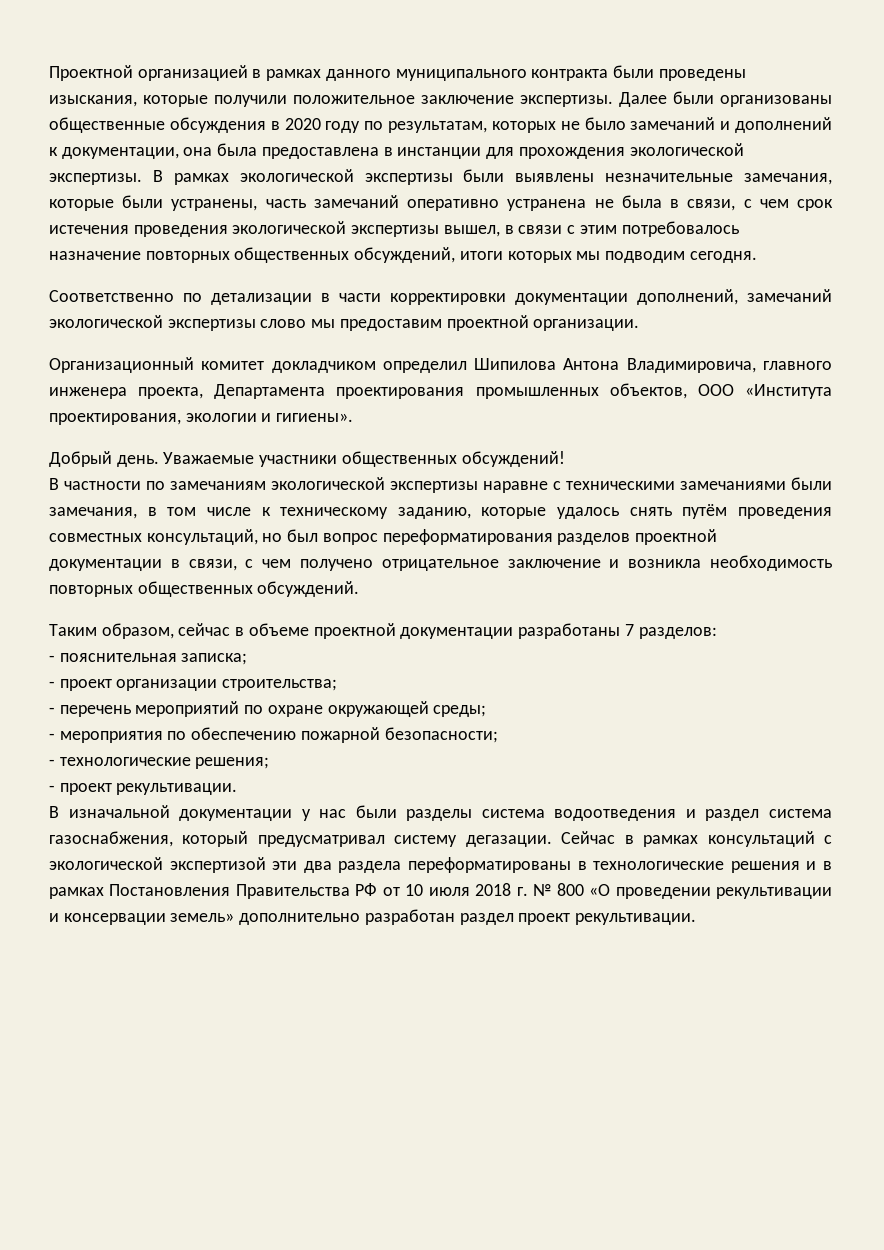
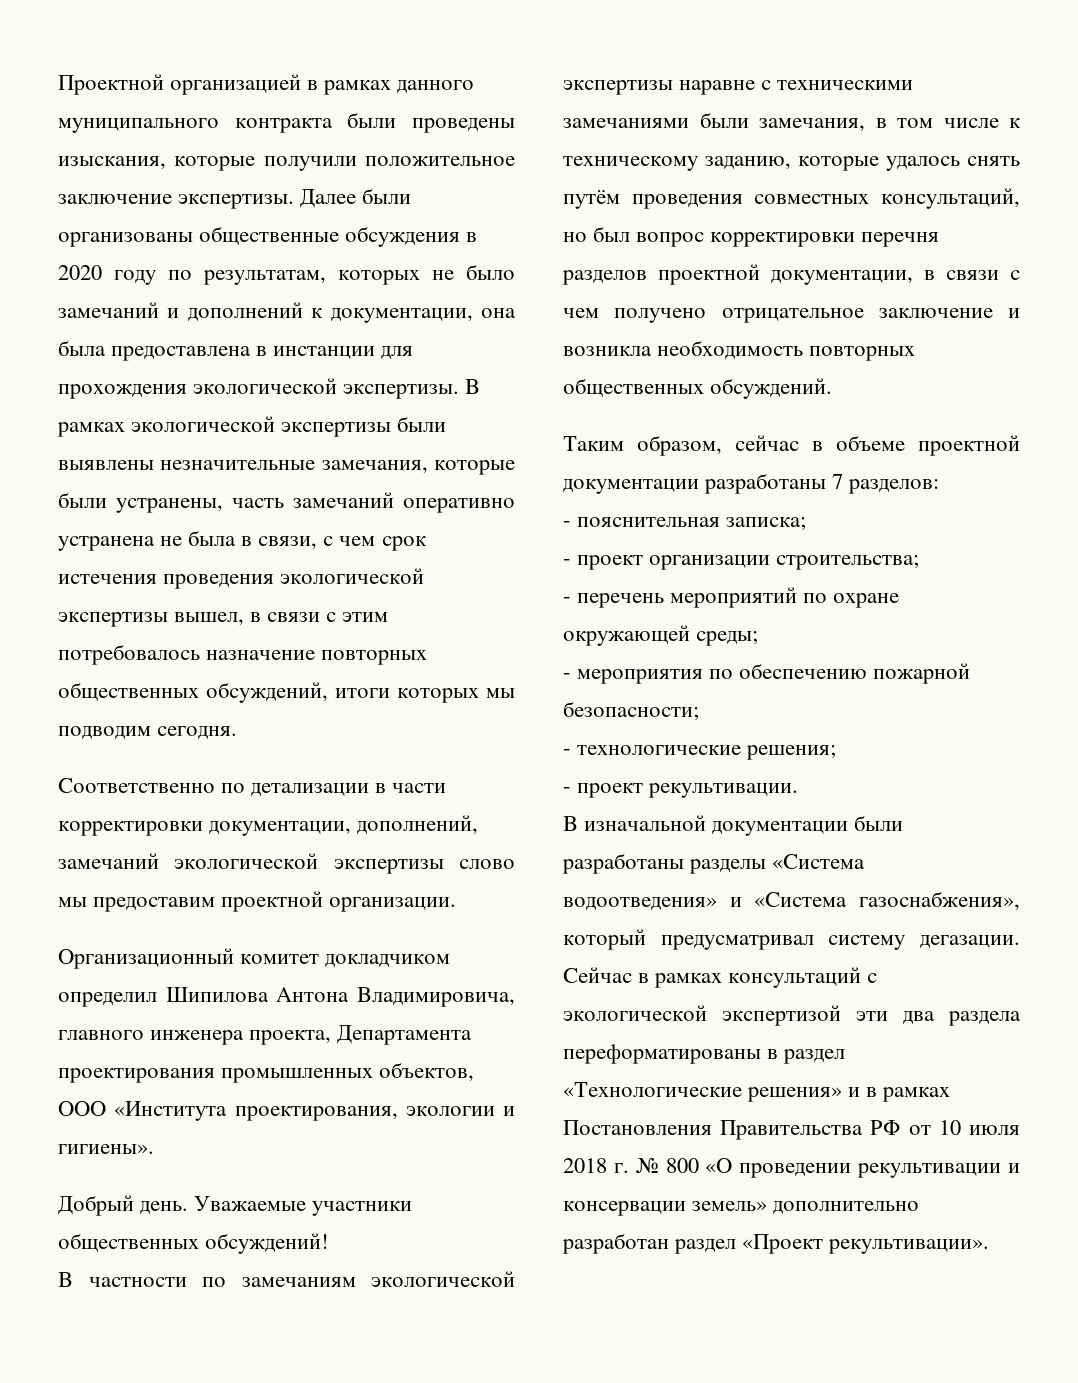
- Соответственно по детализации в части корректировки документации дополнений, замечаний экологической экспертизы слово мы предоставим проектной организации.
+ Соответственно по детализации в части корректировки документации, дополнений, замечаний экологической экспертизы слово мы предоставим проектной организации.
- В частности по замечаниям экологической экспертизы наравне с техническими замечаниями были замечания, в том числе к техническому заданию, которые удалось снять путём проведения совместных консультаций, но был вопрос переформатирования разделов проектной документации в связи, с чем получено отрицательное заключение и возникла необходимость повторных общественных обсуждений.
+ В частности по замечаниям экологической экспертизы наравне с техническими замечаниями были замечания, в том числе к техническому заданию, которые удалось снять путём проведения совместных консультаций, но был вопрос корректировки перечня разделов проектной документации, в связи с чем получено отрицательное заключение и возникла необходимость повторных общественных обсуждений.
- В изначальной документации у нас были разделы система водоотведения и раздел система газоснабжения, который предусматривал систему дегазации.
+ В изначальной документации были разработаны разделы «Система водоотведения» и «Система газоснабжения», который предусматривал систему дегазации.
- Сейчас в рамках консультаций с экологической экспертизой эти два раздела переформатированы в технологические решения и в рамках Постановления Правительства РФ от 10 июля 2018 г. № 800 «О проведении рекультивации и консервации земель» дополнительно разработан раздел проект рекультивации.
+ Сейчас в рамках консультаций с экологической экспертизой эти два раздела переформатированы в раздел «Технологические решения» и в рамках Постановления Правительства РФ от 10 июля 2018 г. № 800 «О проведении рекультивации и консервации земель» дополнительно разработан раздел «Проект рекультивации».

